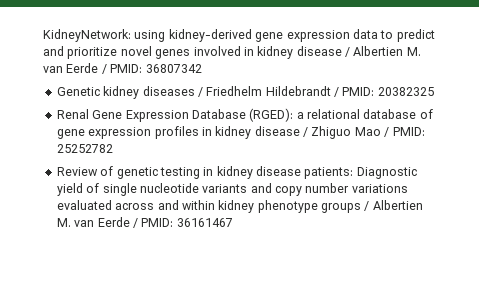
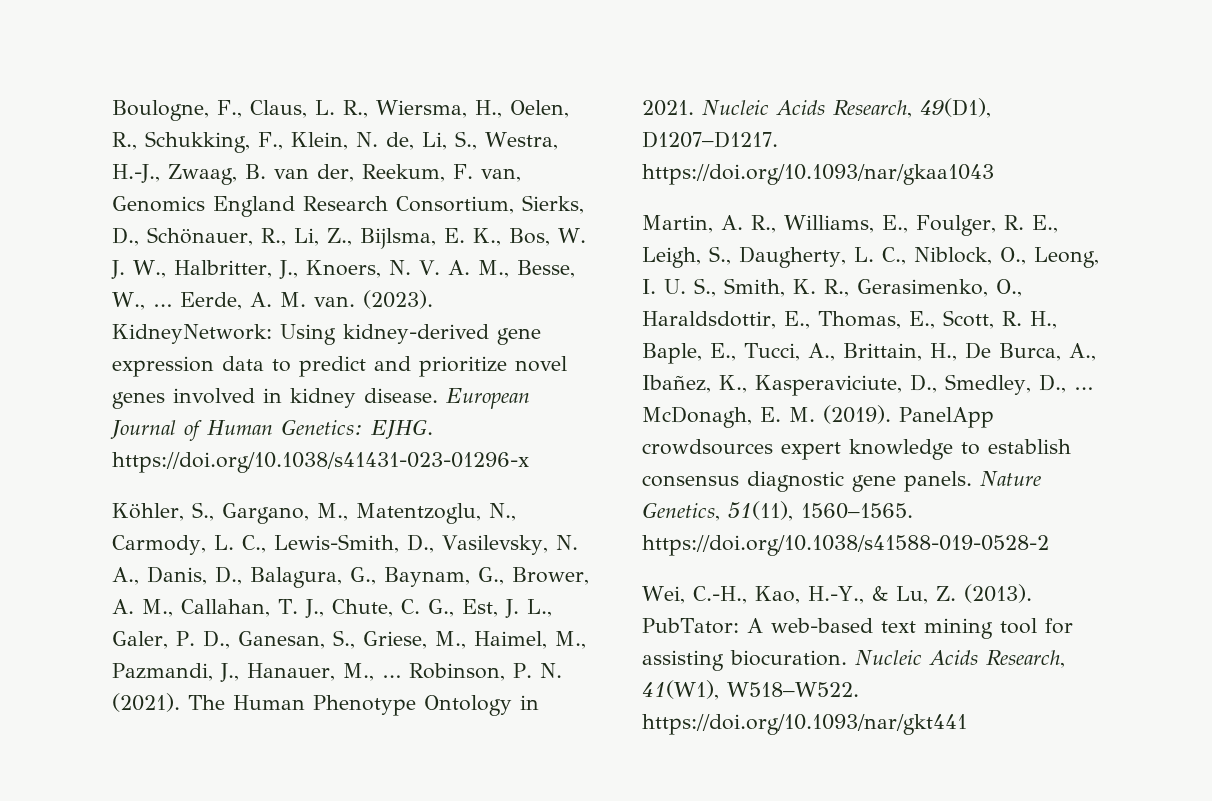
- KidneyNetwork: using kidney-derived gene expression data to predict and prioritize novel genes involved in kidney disease / Albertien M. van Eerde / PMID: 36807342
- Genetic kidney diseases / Friedhelm Hildebrandt / PMID: 20382325
- Renal Gene Expression Database (RGED): a relational database of gene expression profiles in kidney disease / Zhiguo Mao / PMID: 25252782
- Review of genetic testing in kidney disease patients: Diagnostic yield of single nucleotide variants and copy number variations evaluated across and within kidney phenotype groups / Albertien M. van Eerde / PMID: 36161467
+ Boulogne, F., Claus, L. R., Wiersma, H., Oelen, R., Schukking, F., Klein, N. de, Li, S., Westra, H.-J., Zwaag, B. van der, Reekum, F. van, Genomics England Research Consortium, Sierks, D., Schönauer, R., Li, Z., Bijlsma, E. K., Bos, W. J. W., Halbritter, J., Knoers, N. V. A. M., Besse, W., … Eerde, A. M. van. (2023). KidneyNetwork: Using kidney-derived gene expression data to predict and prioritize novel genes involved in kidney disease. European Journal of Human Genetics: EJHG. https://doi.org/10.1038/s41431-023-01296-x
+ Köhler, S., Gargano, M., Matentzoglu, N., Carmody, L. C., Lewis-Smith, D., Vasilevsky, N. A., Danis, D., Balagura, G., Baynam, G., Brower, A. M., Callahan, T. J., Chute, C. G., Est, J. L., Galer, P. D., Ganesan, S., Griese, M., Haimel, M., Pazmandi, J., Hanauer, M., … Robinson, P. N. (2021). The Human Phenotype Ontology in 2021. Nucleic Acids Research, 49(D1), D1207–D1217. https://doi.org/10.1093/nar/gkaa1043
+ Martin, A. R., Williams, E., Foulger, R. E., Leigh, S., Daugherty, L. C., Niblock, O., Leong, I. U. S., Smith, K. R., Gerasimenko, O., Haraldsdottir, E., Thomas, E., Scott, R. H., Baple, E., Tucci, A., Brittain, H., De Burca, A., Ibañez, K., Kasperaviciute, D., Smedley, D., … McDonagh, E. M. (2019). PanelApp crowdsources expert knowledge to establish consensus diagnostic gene panels. Nature Genetics, 51(11), 1560–1565. https://doi.org/10.1038/s41588-019-0528-2
+ Wei, C.-H., Kao, H.-Y., & Lu, Z. (2013). PubTator: A web-based text mining tool for assisting biocuration. Nucleic Acids Research, 41(W1), W518–W522. https://doi.org/10.1093/nar/gkt441

